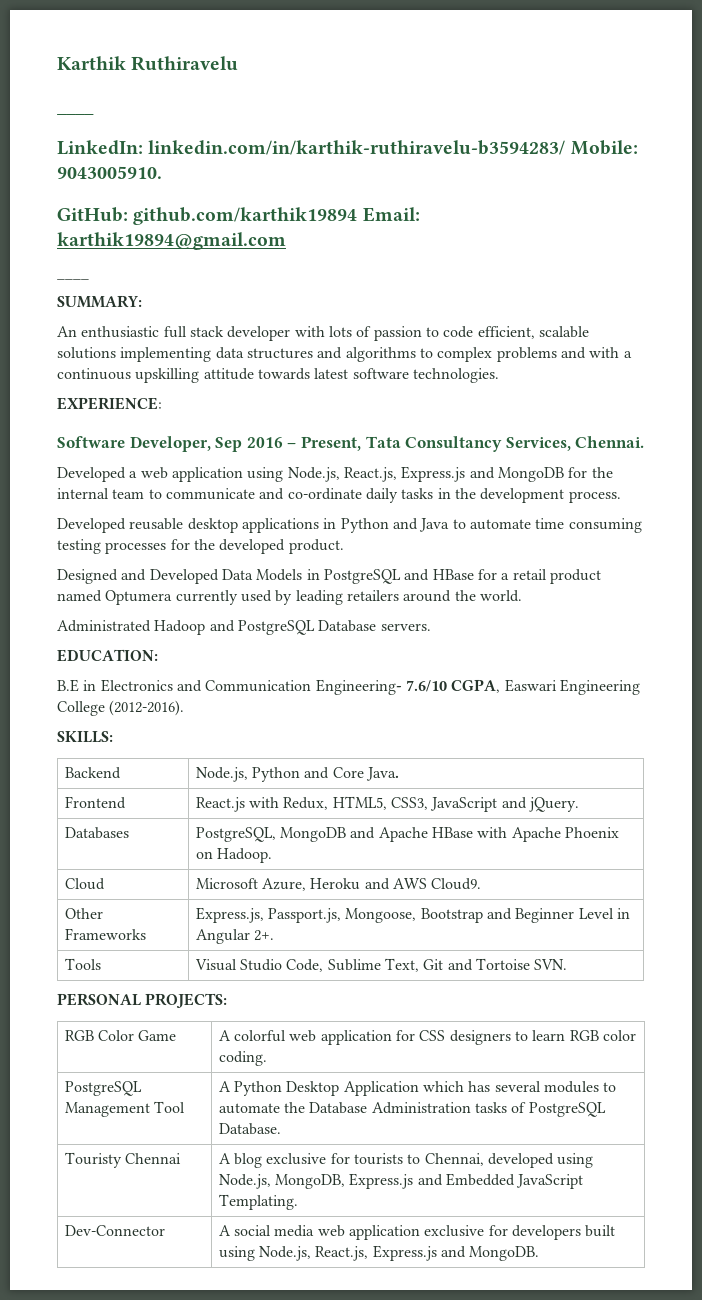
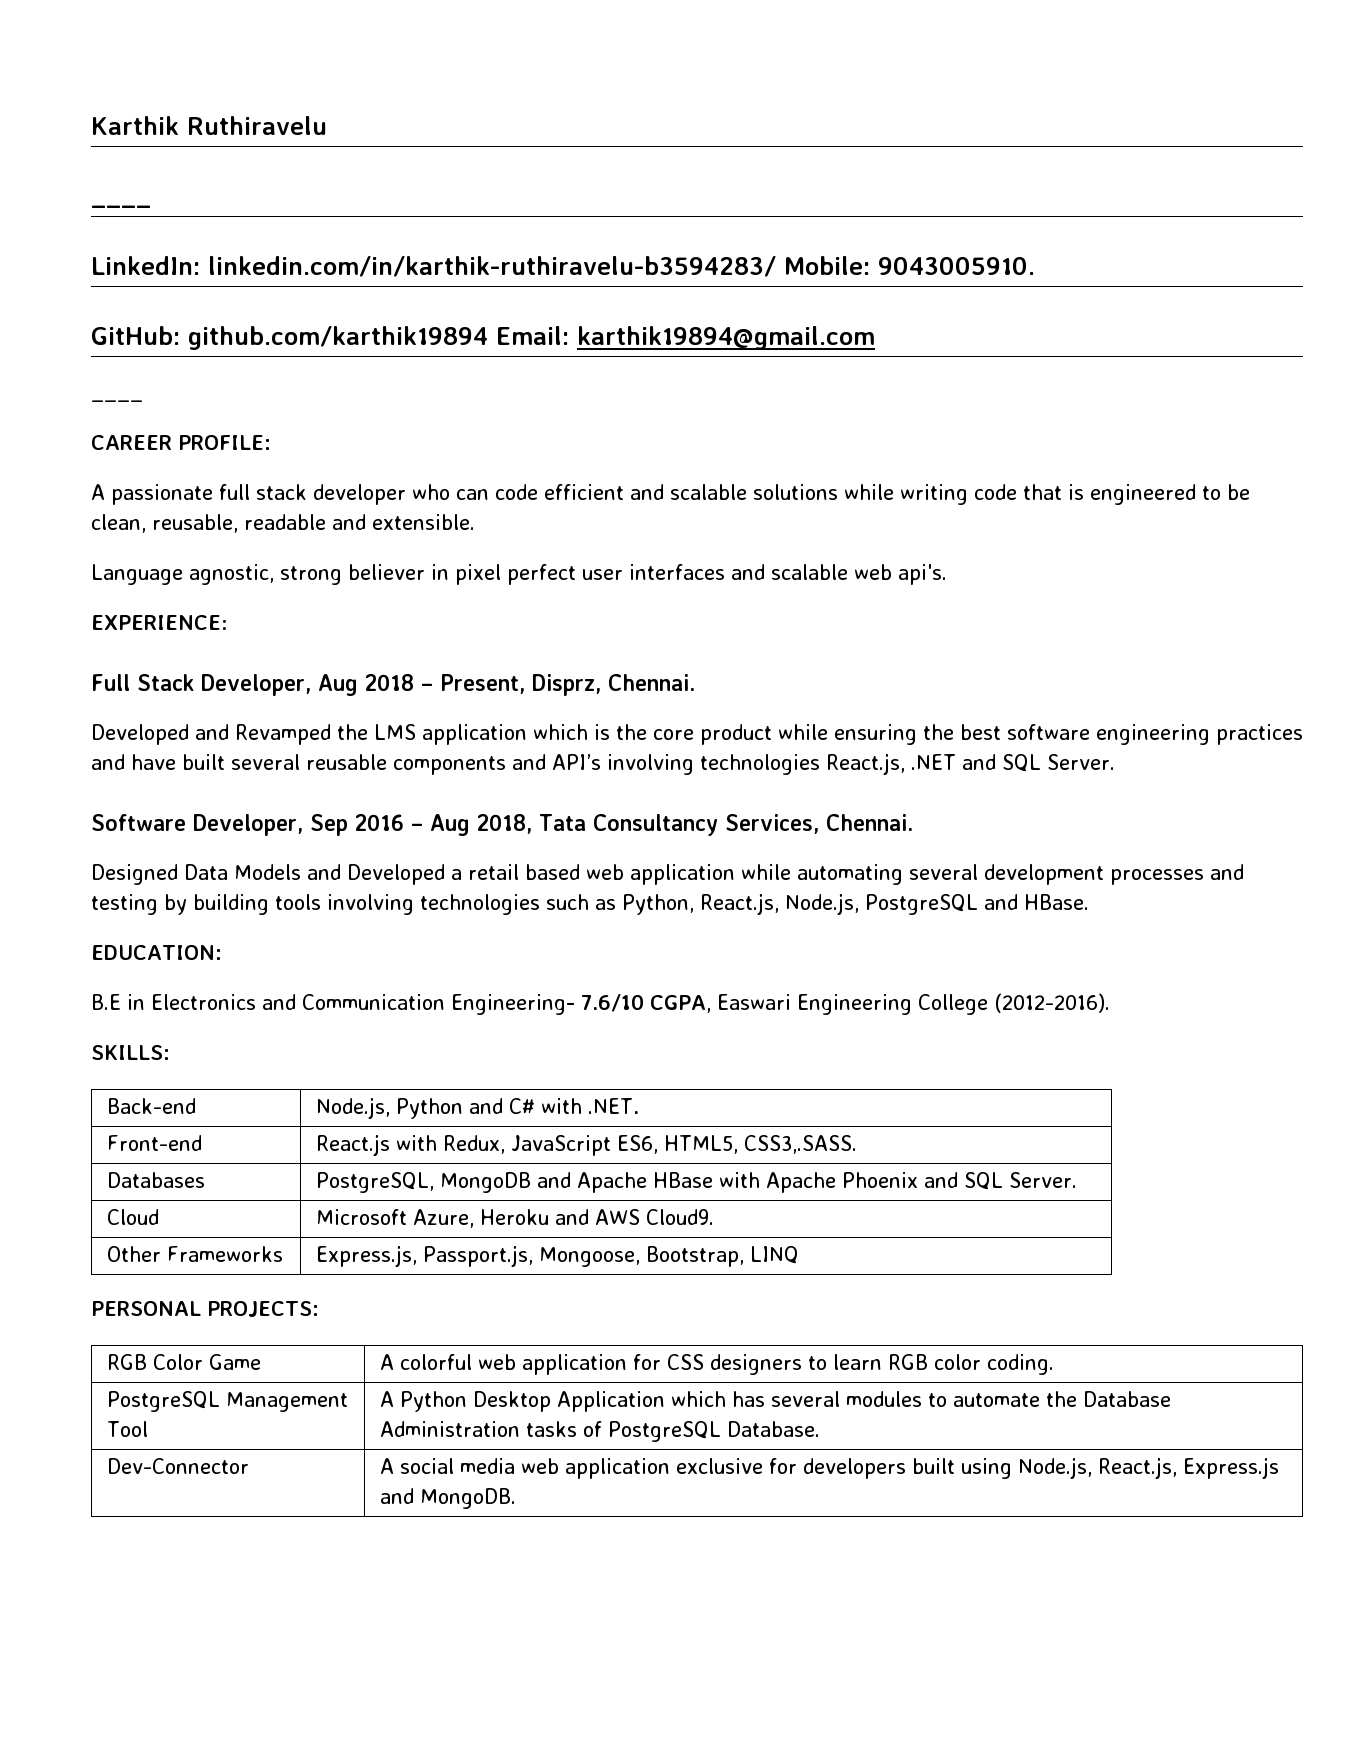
- SUMMARY:
- An enthusiastic full stack developer with lots of passion to code efficient, scalable solutions implementing data structures and algorithms to complex problems and with a continuous upskilling attitude towards latest software technologies.
+ CAREER PROFILE:
+ A passionate full stack developer who can code efficient and scalable solutions while writing code that is engineered to be clean, reusable, readable and extensible.
+ Language agnostic, strong believer in pixel perfect user interfaces and scalable web api's.
  EXPERIENCE:
+ Full Stack Developer, Aug 2018 – Present, Disprz, Chennai.
+ Developed and Revamped the LMS application which is the core product while ensuring the best software engineering practices and have built several reusable components and API’s involving technologies React.js, .NET and SQL Server.
- Software Developer, Sep 2016 – Present, Tata Consultancy Services, Chennai.
+ Software Developer, Sep 2016 – Aug 2018, Tata Consultancy Services, Chennai.
- Developed a web application using Node.js, React.js, Express.js and MongoDB for the internal team to communicate and co-ordinate daily tasks in the development process.
- Developed reusable desktop applications in Python and Java to automate time consuming testing processes for the developed product.
- Designed and Developed Data Models in PostgreSQL and HBase for a retail product named Optumera currently used by leading retailers around the world.
- Administrated Hadoop and PostgreSQL Database servers.
+ Designed Data Models and Developed a retail based web application while automating several development processes and testing by building tools involving technologies such as Python, React.js, Node.js, PostgreSQL and HBase.
- Backend | Node.js, Python and Core Java.
- Frontend | React.js with Redux, HTML5, CSS3, JavaScript and jQuery.
+ Back-end | Node.js, Python and C# with .NET.
+ Front-end | React.js with Redux, JavaScript ES6, HTML5, CSS3,.SASS.
- Databases | PostgreSQL, MongoDB and Apache HBase with Apache Phoenix on Hadoop.
+ Databases | PostgreSQL, MongoDB and Apache HBase with Apache Phoenix and SQL Server.
- Other Frameworks | Express.js, Passport.js, Mongoose, Bootstrap and Beginner Level in Angular 2+.
- Tools | Visual Studio Code, Sublime Text, Git and Tortoise SVN.
+ Other Frameworks | Express.js, Passport.js, Mongoose, Bootstrap, LINQ
- Touristy Chennai | A blog exclusive for tourists to Chennai, developed using Node.js, MongoDB, Express.js and Embedded JavaScript Templating.

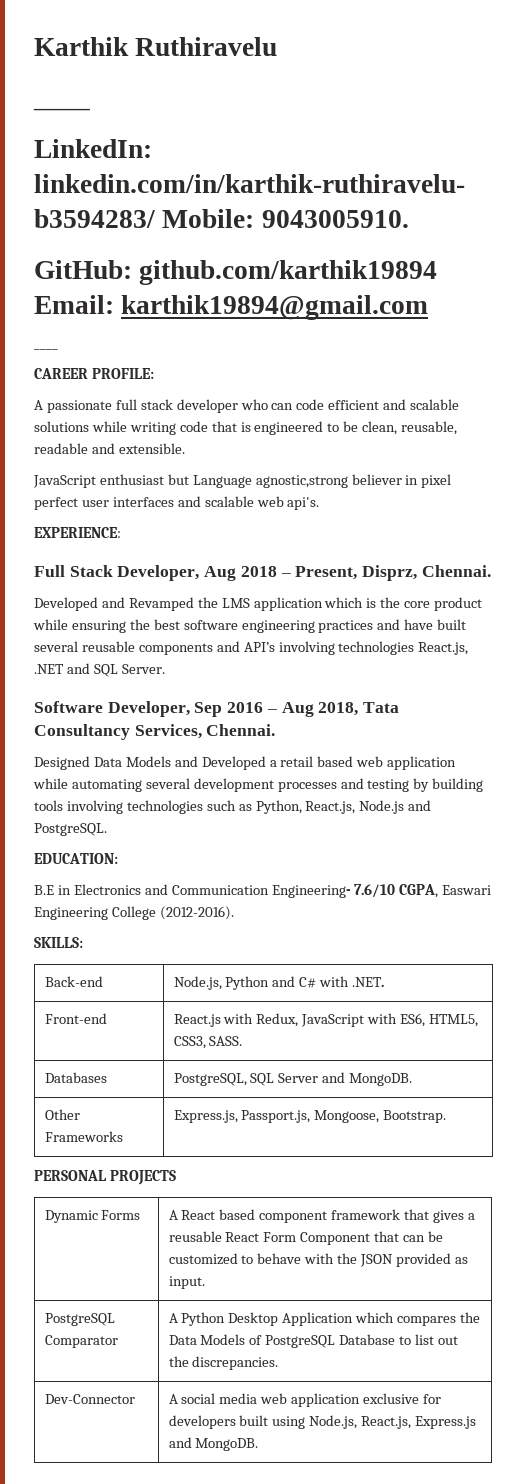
- Language agnostic, strong believer in pixel perfect user interfaces and scalable web api's.
+ JavaScript enthusiast but Language agnostic,strong believer in pixel perfect user interfaces and scalable web api's.
- Designed Data Models and Developed a retail based web application while automating several development processes and testing by building tools involving technologies such as Python, React.js, Node.js, PostgreSQL and HBase.
+ Designed Data Models and Developed a retail based web application while automating several development processes and testing by building tools involving technologies such as Python, React.js, Node.js and PostgreSQL.
- Front-end | React.js with Redux, JavaScript ES6, HTML5, CSS3,.SASS.
+ Front-end | React.js with Redux, JavaScript with ES6, HTML5, CSS3, SASS.
- Databases | PostgreSQL, MongoDB and Apache HBase with Apache Phoenix and SQL Server.
- Cloud | Microsoft Azure, Heroku and AWS Cloud9.
+ Databases | PostgreSQL, SQL Server and MongoDB.
- Other Frameworks | Express.js, Passport.js, Mongoose, Bootstrap, LINQ
+ Other Frameworks | Express.js, Passport.js, Mongoose, Bootstrap.
- PERSONAL PROJECTS:
- RGB Color Game | A colorful web application for CSS designers to learn RGB color coding.
- PostgreSQL Management Tool | A Python Desktop Application which has several modules to automate the Database Administration tasks of PostgreSQL Database.
+ PERSONAL PROJECTS
+ Dynamic Forms | A React based component framework that gives a reusable React Form Component that can be customized to behave with the JSON provided as input.
+ PostgreSQL Comparator | A Python Desktop Application which compares the Data Models of PostgreSQL Database to list out the discrepancies.

